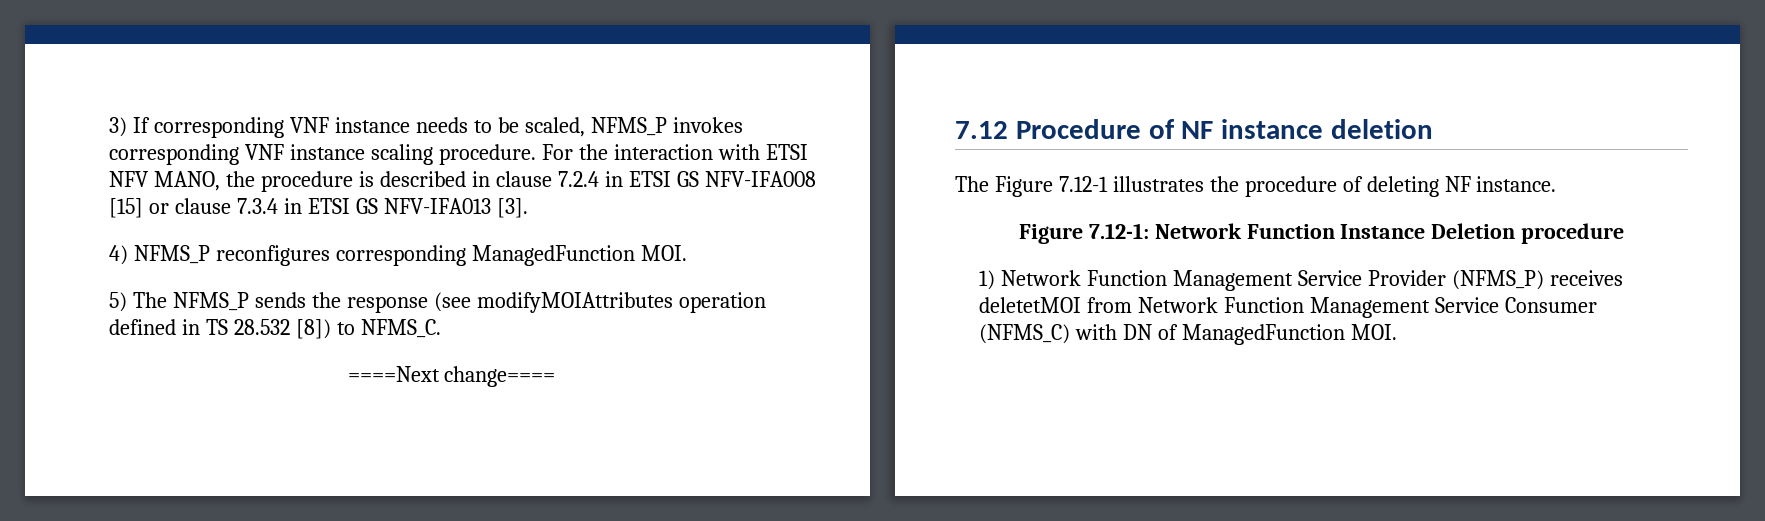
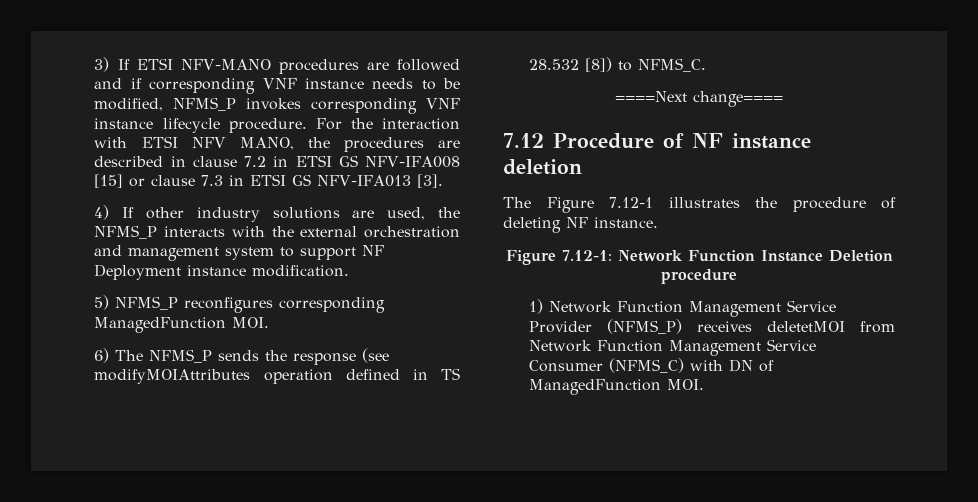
- 3) If corresponding VNF instance needs to be scaled, NFMS_P invokes corresponding VNF instance scaling procedure.
+ 3) If ETSI NFV-MANO procedures are followed and if corresponding VNF instance needs to be modified, NFMS_P invokes corresponding VNF instance lifecycle procedure.
- For the interaction with ETSI NFV MANO, the procedure is described in clause 7.2.4 in ETSI GS NFV-IFA008 [15] or clause 7.3.4 in ETSI GS NFV-IFA013 [3].
+ For the interaction with ETSI NFV MANO, the procedures are described in clause 7.2 in ETSI GS NFV-IFA008 [15] or clause 7.3 in ETSI GS NFV-IFA013 [3].
- 4) NFMS_P reconfigures corresponding ManagedFunction MOI.
+ 4) If other industry solutions are used, the NFMS_P interacts with the external orchestration and management system to support NF Deployment instance modification.
+ 5) NFMS_P reconfigures corresponding ManagedFunction MOI.
- 5) The NFMS_P sends the response (see modifyMOIAttributes operation defined in TS 28.532 [8]) to NFMS_C.
+ 6) The NFMS_P sends the response (see modifyMOIAttributes operation defined in TS 28.532 [8]) to NFMS_C.

